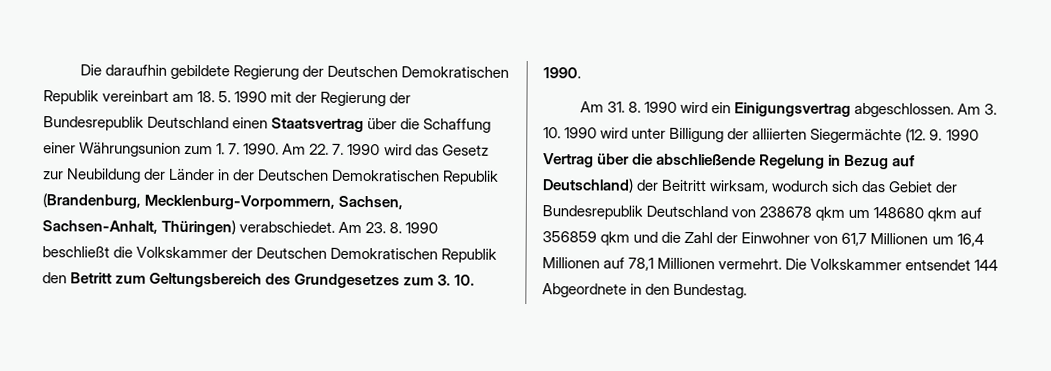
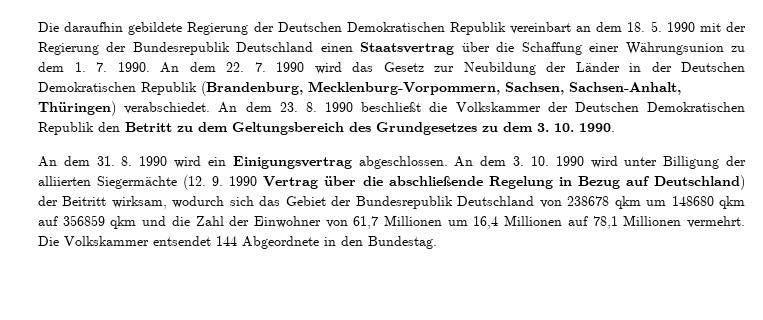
- Die daraufhin gebildete Regierung der Deutschen Demokratischen Republik vereinbart am 18. 5. 1990 mit der Regierung der Bundesrepublik Deutschland einen Staatsvertrag über die Schaffung einer Währungsunion zum 1. 7. 1990.
+ Die daraufhin gebildete Regierung der Deutschen Demokratischen Republik vereinbart an dem 18. 5. 1990 mit der Regierung der Bundesrepublik Deutschland einen Staatsvertrag über die Schaffung einer Währungsunion zu dem 1. 7. 1990.
- Am 22. 7. 1990 wird das Gesetz zur Neubildung der Länder in der Deutschen Demokratischen Republik (Brandenburg, Mecklenburg-Vorpommern, Sachsen, Sachsen-Anhalt, Thüringen) verabschiedet.
+ An dem 22. 7. 1990 wird das Gesetz zur Neubildung der Länder in der Deutschen Demokratischen Republik (Brandenburg, Mecklenburg-Vorpommern, Sachsen, Sachsen-Anhalt, Thüringen) verabschiedet.
- Am 23. 8. 1990 beschließt die Volkskammer der Deutschen Demokratischen Republik den Betritt zum Geltungsbereich des Grundgesetzes zum 3. 10. 1990.
+ An dem 23. 8. 1990 beschließt die Volkskammer der Deutschen Demokratischen Republik den Betritt zu dem Geltungsbereich des Grundgesetzes zu dem 3. 10. 1990.
- Am 31. 8. 1990 wird ein Einigungsvertrag abgeschlossen.
+ An dem 31. 8. 1990 wird ein Einigungsvertrag abgeschlossen.
- Am 3. 10. 1990 wird unter Billigung der alliierten Siegermächte (12. 9. 1990 Vertrag über die abschließende Regelung in Bezug auf Deutschland) der Beitritt wirksam, wodurch sich das Gebiet der Bundesrepublik Deutschland von 238678 qkm um 148680 qkm auf 356859 qkm und die Zahl der Einwohner von 61,7 Millionen um 16,4 Millionen auf 78,1 Millionen vermehrt.
+ An dem 3. 10. 1990 wird unter Billigung der alliierten Siegermächte (12. 9. 1990 Vertrag über die abschließende Regelung in Bezug auf Deutschland) der Beitritt wirksam, wodurch sich das Gebiet der Bundesrepublik Deutschland von 238678 qkm um 148680 qkm auf 356859 qkm und die Zahl der Einwohner von 61,7 Millionen um 16,4 Millionen auf 78,1 Millionen vermehrt.

